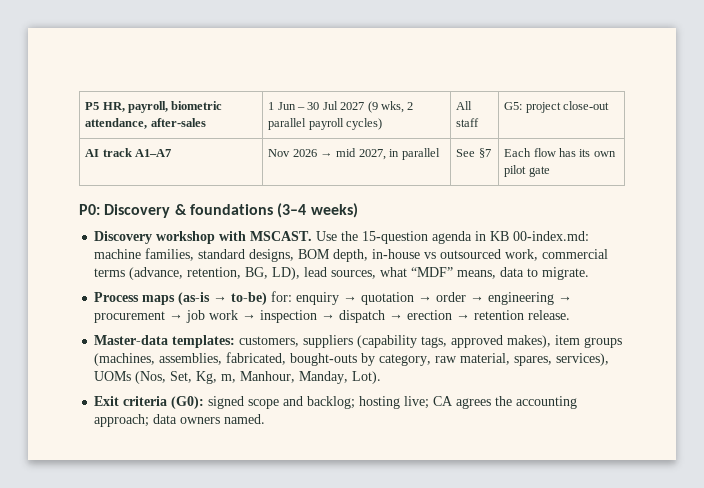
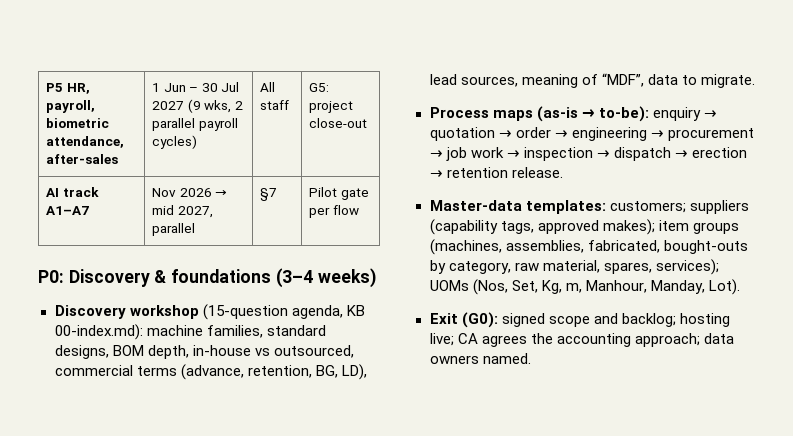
- AI track A1–A7 | Nov 2026 → mid 2027, in parallel | See §7 | Each flow has its own pilot gate
+ AI track A1–A7 | Nov 2026 → mid 2027, parallel | §7 | Pilot gate per flow
- Discovery workshop with MSCAST. Use the 15-question agenda in KB 00-index.md: machine families, standard designs, BOM depth, in-house vs outsourced work, commercial terms (advance, retention, BG, LD), lead sources, what “MDF” means, data to migrate.
+ Discovery workshop (15-question agenda, KB 00-index.md): machine families, standard designs, BOM depth, in-house vs outsourced, commercial terms (advance, retention, BG, LD), lead sources, meaning of “MDF”, data to migrate.
- Process maps (as-is → to-be) for: enquiry → quotation → order → engineering → procurement → job work → inspection → dispatch → erection → retention release.
+ Process maps (as-is → to-be): enquiry → quotation → order → engineering → procurement → job work → inspection → dispatch → erection → retention release.
- Master-data templates: customers, suppliers (capability tags, approved makes), item groups (machines, assemblies, fabricated, bought-outs by category, raw material, spares, services), UOMs (Nos, Set, Kg, m, Manhour, Manday, Lot).
+ Master-data templates: customers; suppliers (capability tags, approved makes); item groups (machines, assemblies, fabricated, bought-outs by category, raw material, spares, services); UOMs (Nos, Set, Kg, m, Manhour, Manday, Lot).
- Exit criteria (G0): signed scope and backlog; hosting live; CA agrees the accounting approach; data owners named.
+ Exit (G0): signed scope and backlog; hosting live; CA agrees the accounting approach; data owners named.

